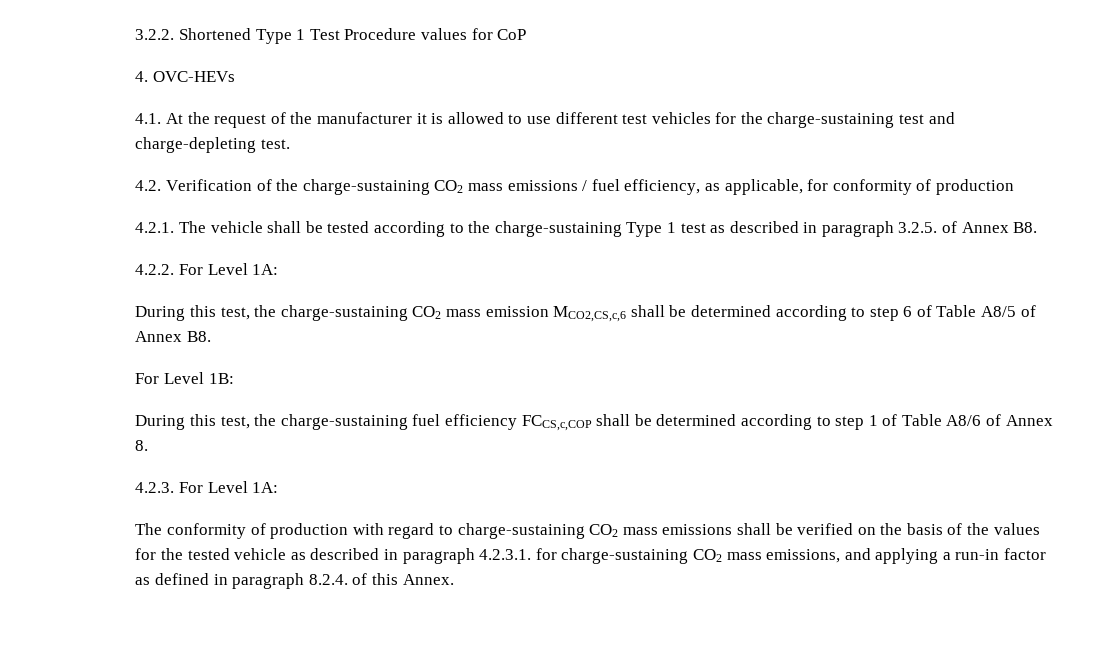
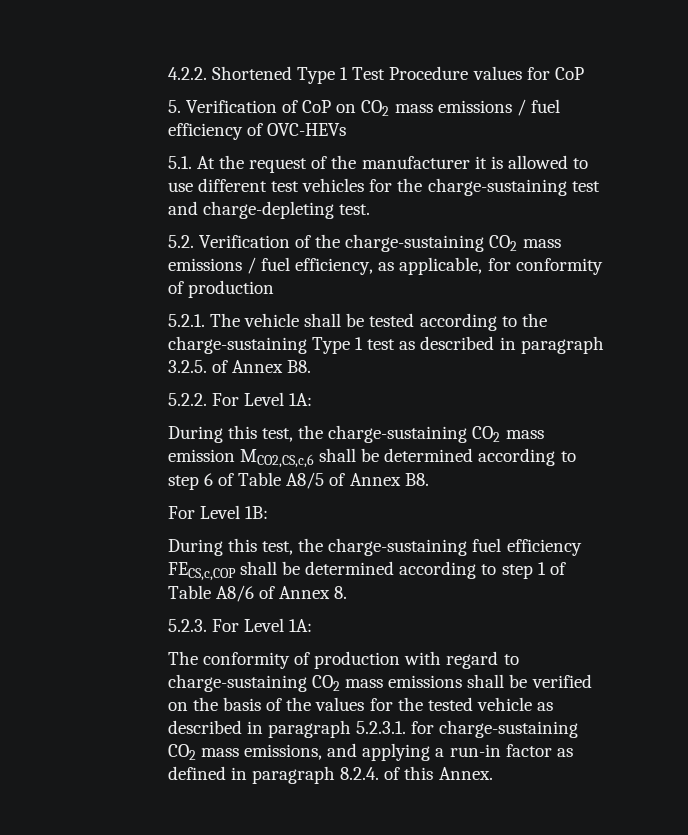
- 3.2.2. Shortened Type 1 Test Procedure values for CoP
+ 4.2.2. Shortened Type 1 Test Procedure values for CoP
- 4. OVC-HEVs
+ 5. Verification of CoP on CO2 mass emissions / fuel efficiency of OVC-HEVs
- 4.1. At the request of the manufacturer it is allowed to use different test vehicles for the charge-sustaining test and charge-depleting test.
+ 5.1. At the request of the manufacturer it is allowed to use different test vehicles for the charge-sustaining test and charge-depleting test.
- 4.2. Verification of the charge-sustaining CO2 mass emissions / fuel efficiency, as applicable, for conformity of production
+ 5.2. Verification of the charge-sustaining CO2 mass emissions / fuel efficiency, as applicable, for conformity of production
- 4.2.1. The vehicle shall be tested according to the charge-sustaining Type 1 test as described in paragraph 3.2.5. of Annex B8.
+ 5.2.1. The vehicle shall be tested according to the charge-sustaining Type 1 test as described in paragraph 3.2.5. of Annex B8.
- 4.2.2. For Level 1A:
+ 5.2.2. For Level 1A:
- During this test, the charge-sustaining fuel efficiency FCCS,c,COP shall be determined according to step 1 of Table A8/6 of Annex 8.
+ During this test, the charge-sustaining fuel efficiency FECS,c,COP shall be determined according to step 1 of Table A8/6 of Annex 8.
- 4.2.3. For Level 1A:
+ 5.2.3. For Level 1A:
- The conformity of production with regard to charge-sustaining CO2 mass emissions shall be verified on the basis of the values for the tested vehicle as described in paragraph 4.2.3.1. for charge-sustaining CO2 mass emissions, and applying a run-in factor as defined in paragraph 8.2.4. of this Annex.
+ The conformity of production with regard to charge-sustaining CO2 mass emissions shall be verified on the basis of the values for the tested vehicle as described in paragraph 5.2.3.1. for charge-sustaining CO2 mass emissions, and applying a run-in factor as defined in paragraph 8.2.4. of this Annex.

